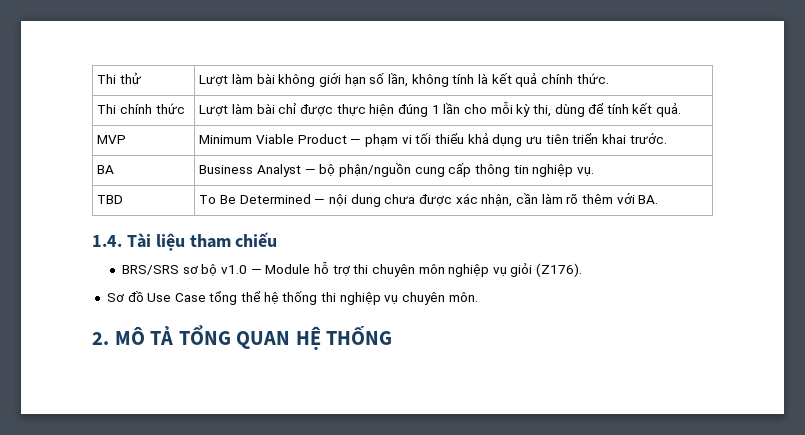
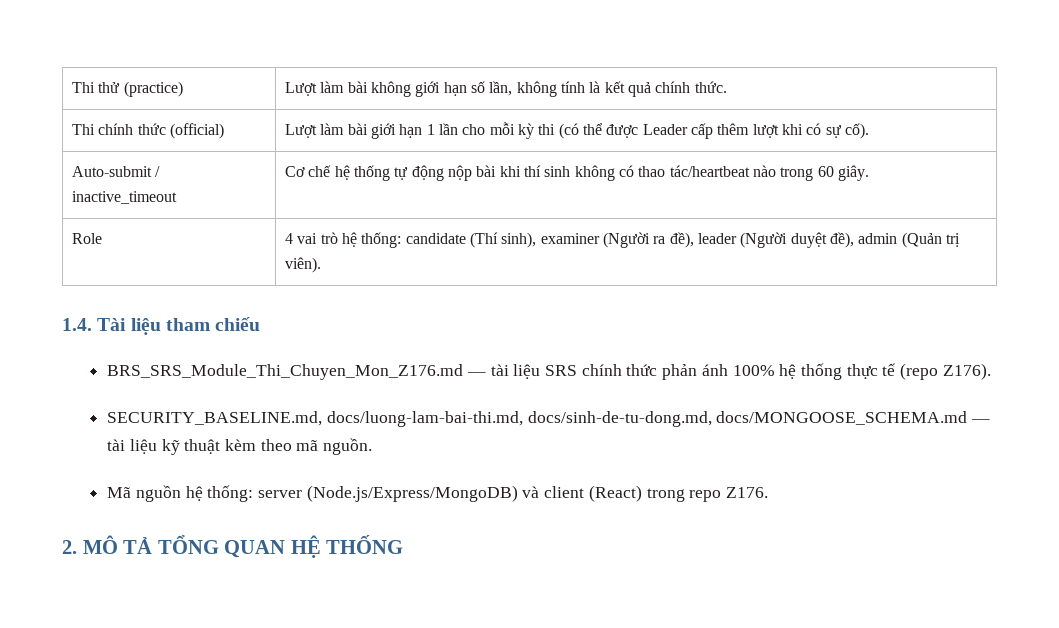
- Thi thử | Lượt làm bài không giới hạn số lần, không tính là kết quả chính thức.
+ Thi thử (practice) | Lượt làm bài không giới hạn số lần, không tính là kết quả chính thức.
- Thi chính thức | Lượt làm bài chỉ được thực hiện đúng 1 lần cho mỗi kỳ thi, dùng để tính kết quả.
- MVP | Minimum Viable Product — phạm vi tối thiểu khả dụng ưu tiên triển khai trước.
- BA | Business Analyst — bộ phận/nguồn cung cấp thông tin nghiệp vụ.
- TBD | To Be Determined — nội dung chưa được xác nhận, cần làm rõ thêm với BA.
+ Thi chính thức (official) | Lượt làm bài giới hạn 1 lần cho mỗi kỳ thi (có thể được Leader cấp thêm lượt khi có sự cố).
+ Auto-submit / inactive_timeout | Cơ chế hệ thống tự động nộp bài khi thí sinh không có thao tác/heartbeat nào trong 60 giây.
+ Role | 4 vai trò hệ thống: candidate (Thí sinh), examiner (Người ra đề), leader (Người duyệt đề), admin (Quản trị viên).
- BRS/SRS sơ bộ v1.0 — Module hỗ trợ thi chuyên môn nghiệp vụ giỏi (Z176).
- Sơ đồ Use Case tổng thể hệ thống thi nghiệp vụ chuyên môn.
+ BRS_SRS_Module_Thi_Chuyen_Mon_Z176.md — tài liệu SRS chính thức phản ánh 100% hệ thống thực tế (repo Z176).
+ SECURITY_BASELINE.md, docs/luong-lam-bai-thi.md, docs/sinh-de-tu-dong.md, docs/MONGOOSE_SCHEMA.md — tài liệu kỹ thuật kèm theo mã nguồn.
+ Mã nguồn hệ thống: server (Node.js/Express/MongoDB) và client (React) trong repo Z176.

